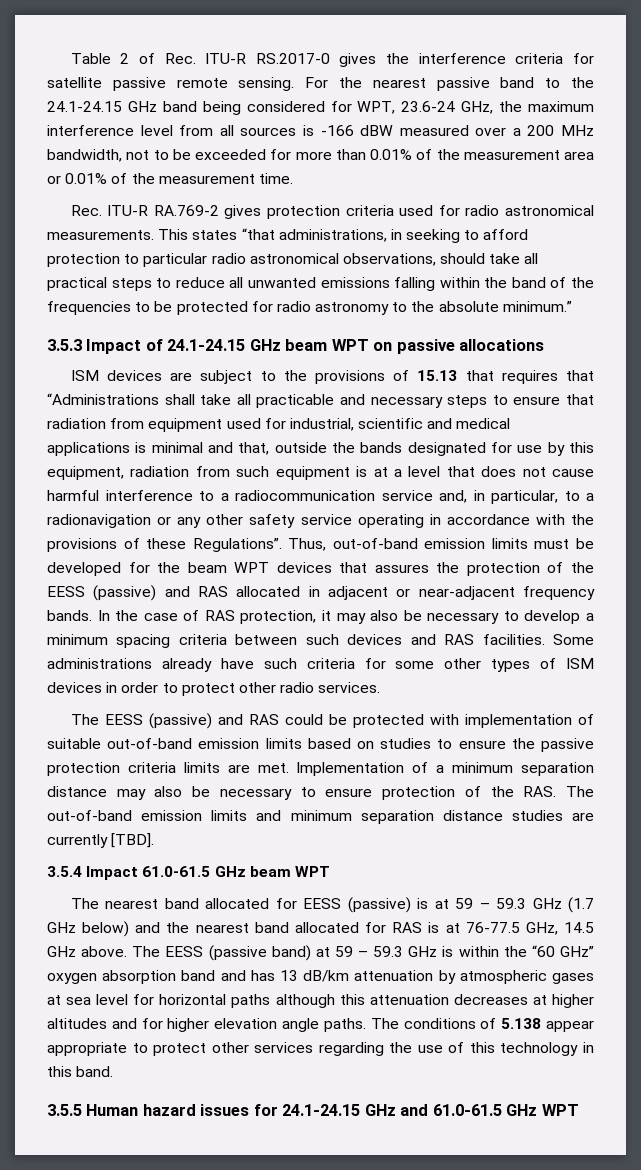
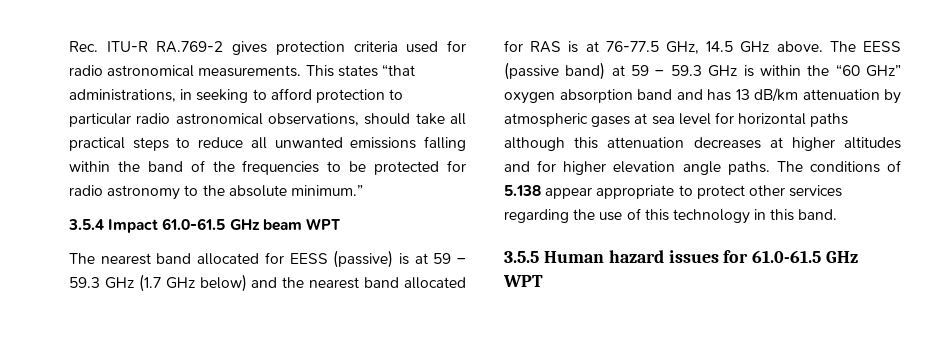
- Table 2 of Rec. ITU-R RS.2017-0 gives the interference criteria for satellite passive remote sensing. For the nearest passive band to the 24.1-24.15 GHz band being considered for WPT, 23.6-24 GHz, the maximum interference level from all sources is -166 dBW measured over a 200 MHz bandwidth, not to be exceeded for more than 0.01% of the measurement area or 0.01% of the measurement time.
- 3.5.3 Impact of 24.1-24.15 GHz beam WPT on passive allocations
- ISM devices are subject to the provisions of 15.13 that requires that “Administrations shall take all practicable and necessary steps to ensure that radiation from equipment used for industrial, scientific and medical applications is minimal and that, outside the bands designated for use by this equipment, radiation from such equipment is at a level that does not cause harmful interference to a radiocommunication service and, in particular, to a radionavigation or any other safety service operating in accordance with the provisions of these Regulations”. Thus, out-of-band emission limits must be developed for the beam WPT devices that assures the protection of the EESS (passive) and RAS allocated in adjacent or near-adjacent frequency bands. In the case of RAS protection, it may also be necessary to develop a minimum spacing criteria between such devices and RAS facilities. Some administrations already have such criteria for some other types of ISM devices in order to protect other radio services.
- The EESS (passive) and RAS could be protected with implementation of suitable out-of-band emission limits based on studies to ensure the passive protection criteria limits are met. Implementation of a minimum separation distance may also be necessary to ensure protection of the RAS. The out-of-band emission limits and minimum separation distance studies are currently [TBD].
- 3.5.5 Human hazard issues for 24.1-24.15 GHz and 61.0-61.5 GHz WPT
+ 3.5.5 Human hazard issues for 61.0-61.5 GHz WPT

